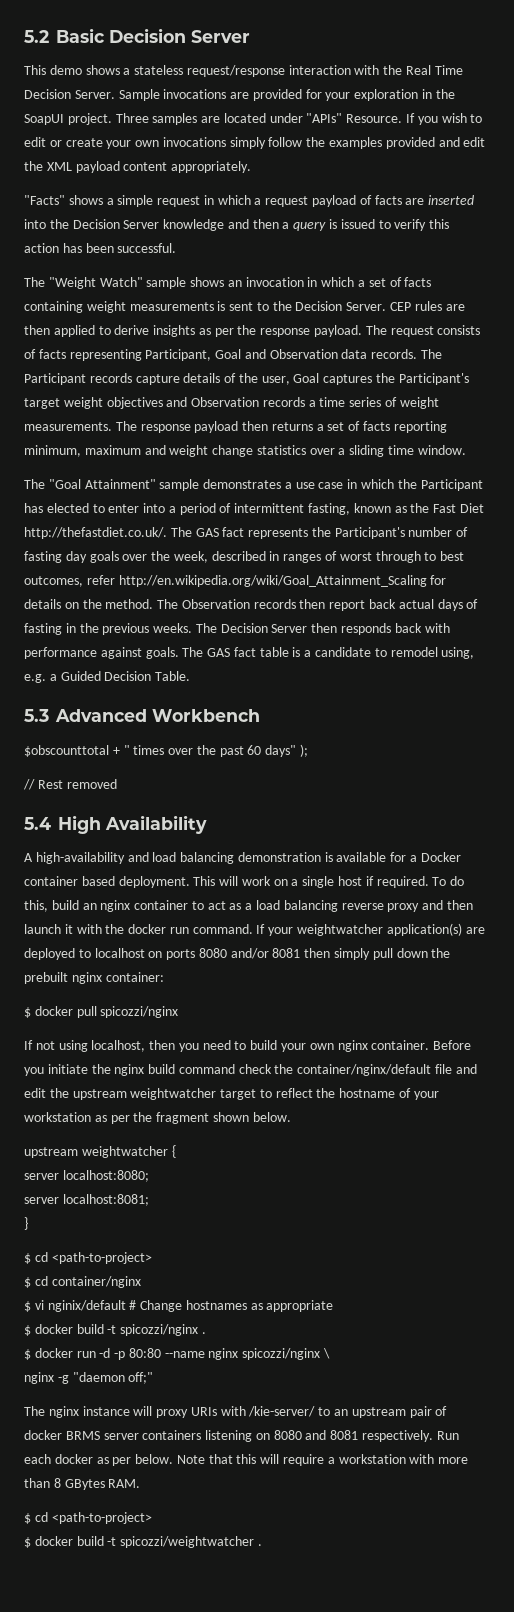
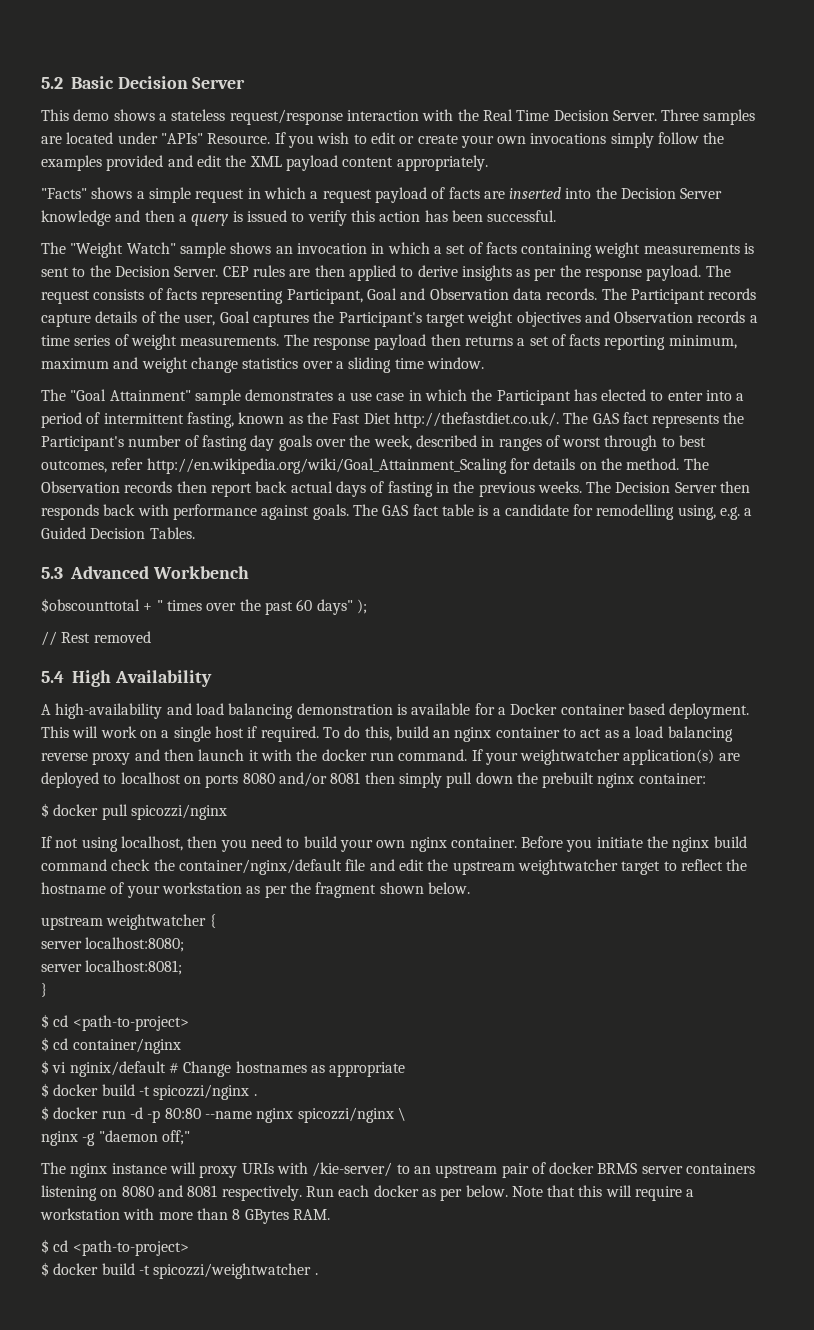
- Sample invocations are provided for your exploration in the SoapUI project.
- The GAS fact table is a candidate to remodel using, e.g. a Guided Decision Table.
+ The GAS fact table is a candidate for remodelling using, e.g. a Guided Decision Tables.

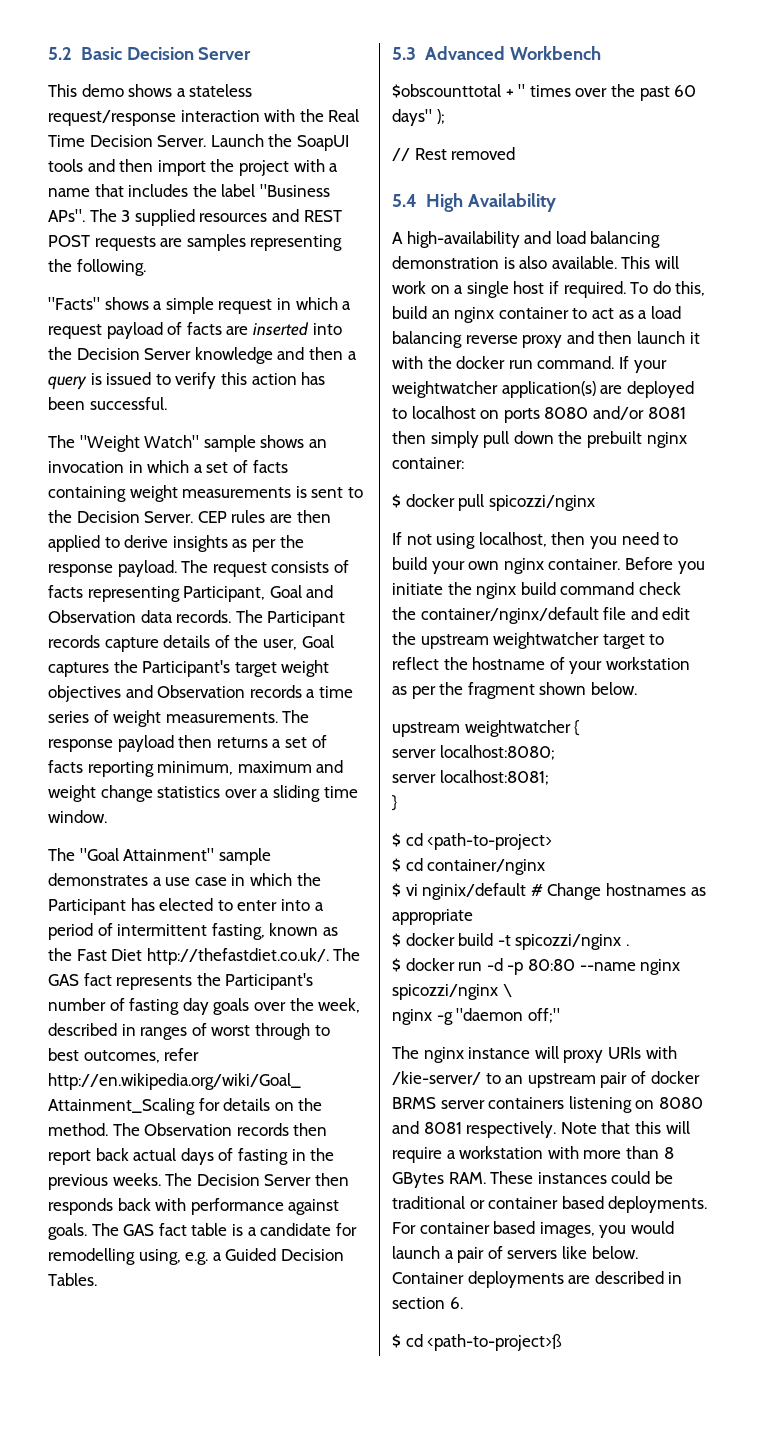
- Three samples are located under "APIs" Resource. If you wish to edit or create your own invocations simply follow the examples provided and edit the XML payload content appropriately.
+ Launch the SoapUI tools and then import the project with a name that includes the label "Business APs". The 3 supplied resources and REST POST requests are samples representing the following.
- A high-availability and load balancing demonstration is available for a Docker container based deployment.
+ A high-availability and load balancing demonstration is also available.
- Run each docker as per below.
- Note that this will require a workstation with more than 8 GBytes RAM.
- $ cd <path-to-project>
- $ docker build -t spicozzi/weightwatcher .
+ Note that this will require a workstation with more than 8 GBytes RAM. These instances could be traditional or container based deployments. For container based images, you would launch a pair of servers like below. Container deployments are described in section 6.
+ $ cd <path-to-project>ß

